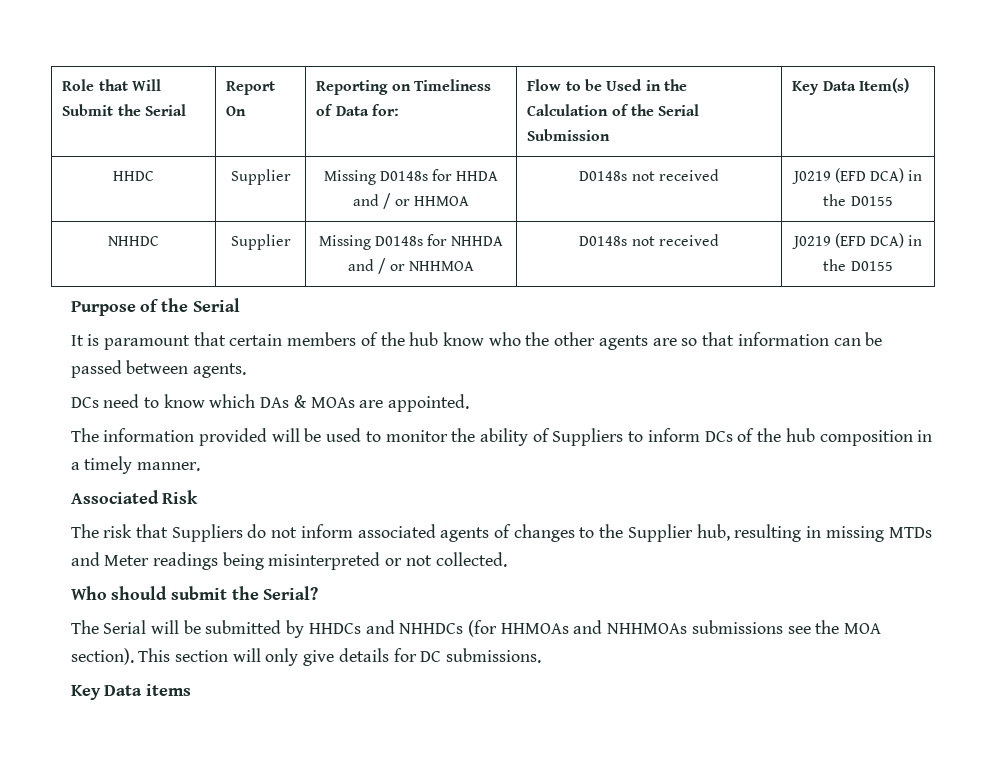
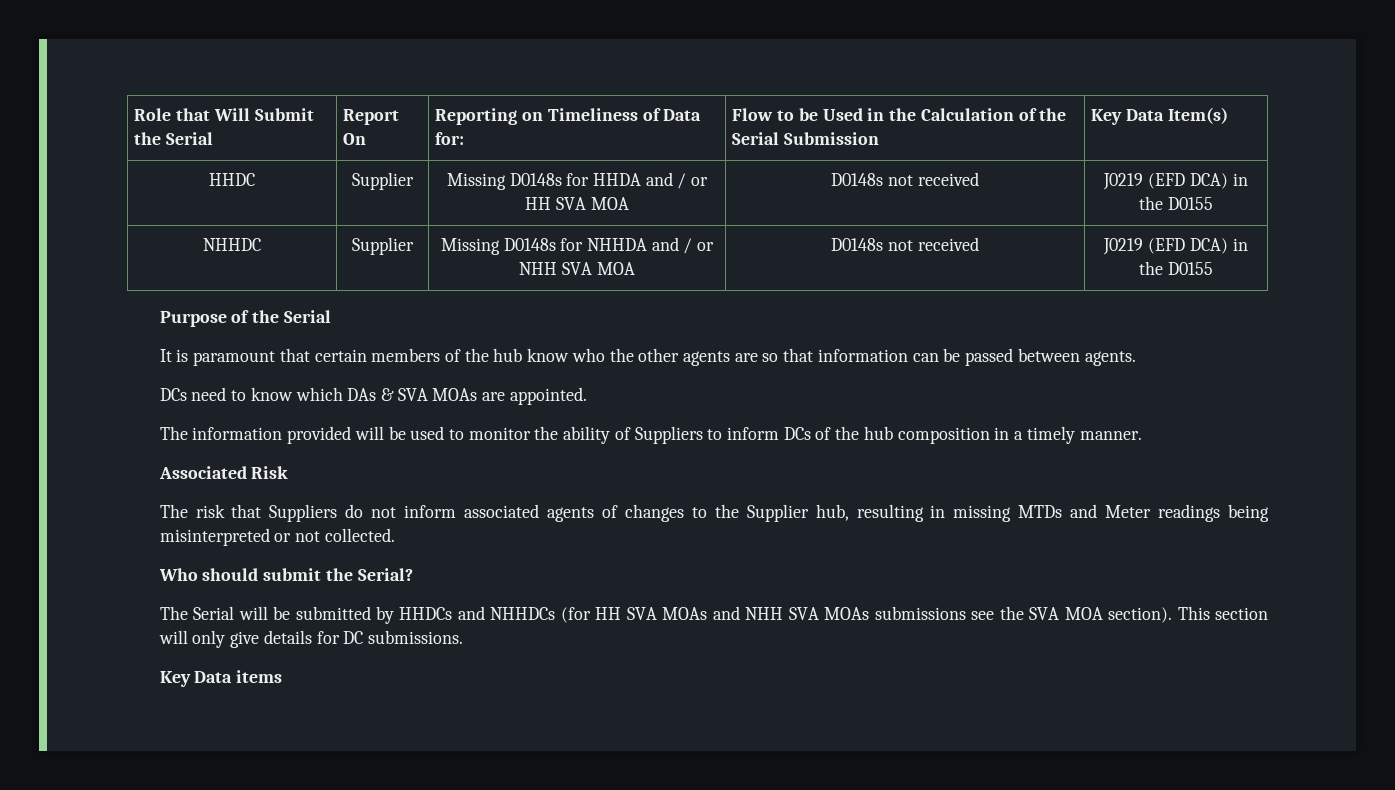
- HHDC | Supplier | Missing D0148s for HHDA and / or HHMOA | D0148s not received | J0219 (EFD DCA) in the D0155
+ HHDC | Supplier | Missing D0148s for HHDA and / or HH SVA MOA | D0148s not received | J0219 (EFD DCA) in the D0155
- NHHDC | Supplier | Missing D0148s for NHHDA and / or NHHMOA | D0148s not received | J0219 (EFD DCA) in the D0155
+ NHHDC | Supplier | Missing D0148s for NHHDA and / or NHH SVA MOA | D0148s not received | J0219 (EFD DCA) in the D0155
- DCs need to know which DAs & MOAs are appointed.
+ DCs need to know which DAs & SVA MOAs are appointed.
- The Serial will be submitted by HHDCs and NHHDCs (for HHMOAs and NHHMOAs submissions see the MOA section).
+ The Serial will be submitted by HHDCs and NHHDCs (for HH SVA MOAs and NHH SVA MOAs submissions see the SVA MOA section).

